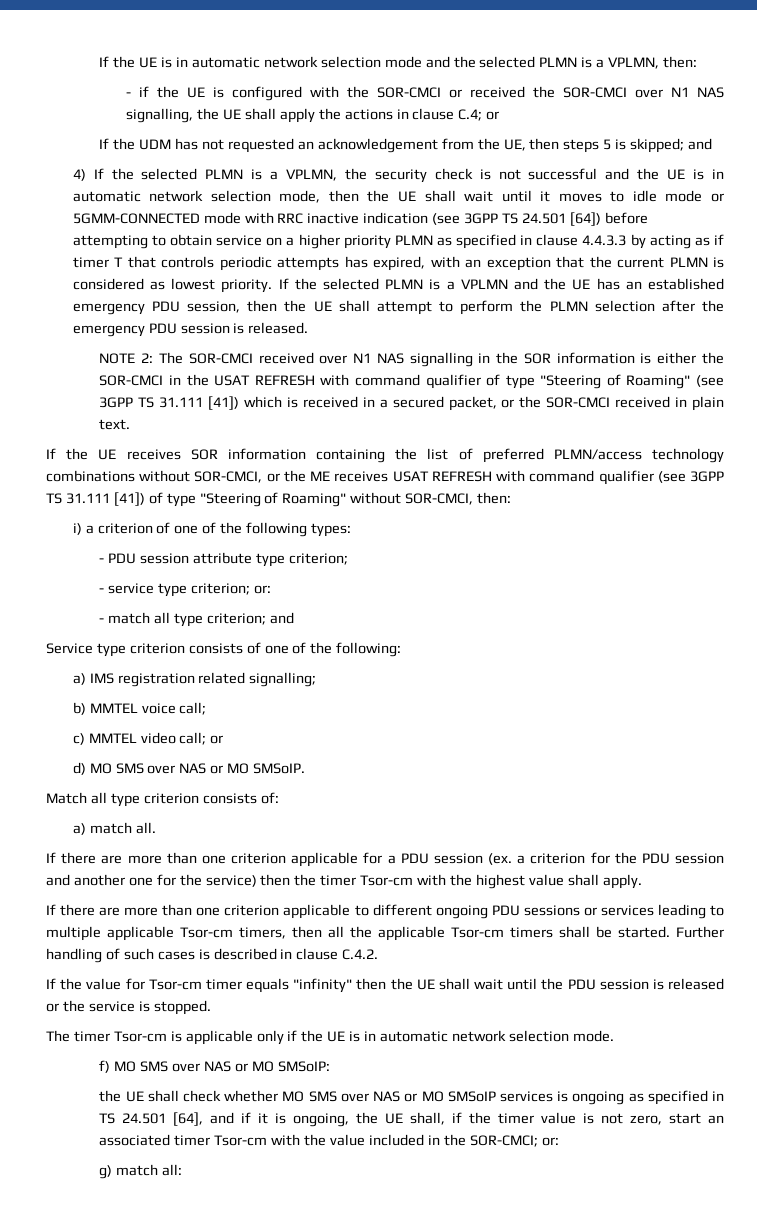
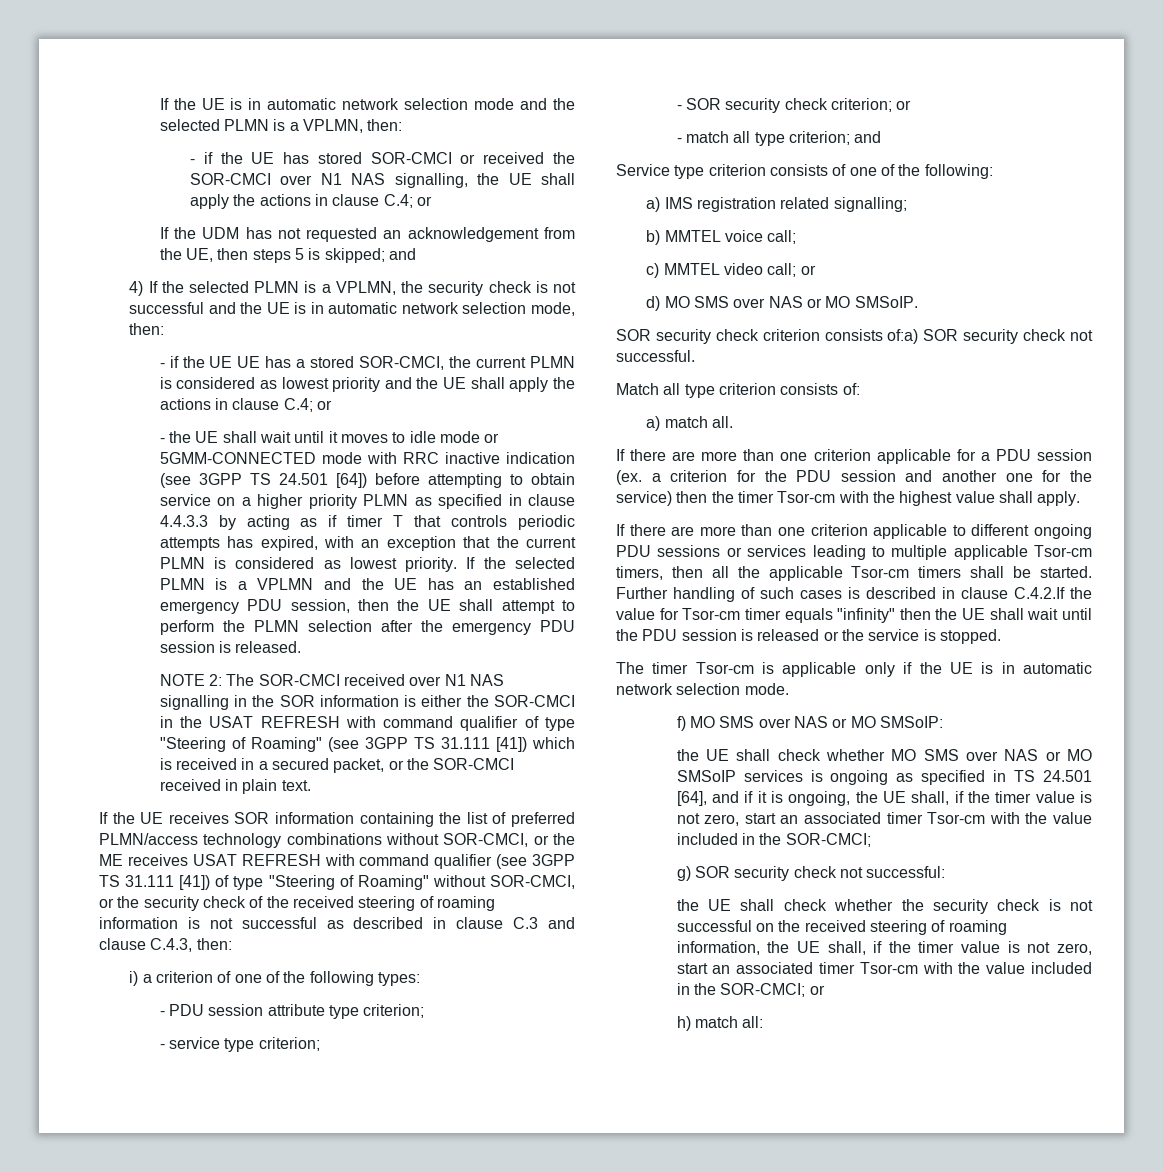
- - if the UE is configured with the SOR-CMCI or received the SOR-CMCI over N1 NAS signalling, the UE shall apply the actions in clause C.4; or
+ - if the UE has stored SOR-CMCI or received the SOR-CMCI over N1 NAS signalling, the UE shall apply the actions in clause C.4; or
- 4) If the selected PLMN is a VPLMN, the security check is not successful and the UE is in automatic network selection mode, then the UE shall wait until it moves to idle mode or 5GMM-CONNECTED mode with RRC inactive indication (see 3GPP TS 24.501 [64]) before attempting to obtain service on a higher priority PLMN as specified in clause 4.4.3.3 by acting as if timer T that controls periodic attempts has expired, with an exception that the current PLMN is considered as lowest priority.
+ 4) If the selected PLMN is a VPLMN, the security check is not successful and the UE is in automatic network selection mode, then:
+ - if the UE UE has a stored SOR-CMCI, the current PLMN is considered as lowest priority and the UE shall apply the actions in clause C.4; or
+ - the UE shall wait until it moves to idle mode or 5GMM-CONNECTED mode with RRC inactive indication (see 3GPP TS 24.501 [64]) before attempting to obtain service on a higher priority PLMN as specified in clause 4.4.3.3 by acting as if timer T that controls periodic attempts has expired, with an exception that the current PLMN is considered as lowest priority.
- If the UE receives SOR information containing the list of preferred PLMN/access technology combinations without SOR-CMCI, or the ME receives USAT REFRESH with command qualifier (see 3GPP TS 31.111 [41]) of type "Steering of Roaming" without SOR-CMCI, then:
+ If the UE receives SOR information containing the list of preferred PLMN/access technology combinations without SOR-CMCI, or the ME receives USAT REFRESH with command qualifier (see 3GPP TS 31.111 [41]) of type "Steering of Roaming" without SOR-CMCI, or the security check of the received steering of roaming information is not successful as described in clause C.3 and clause C.4.3, then:
- - service type criterion; or:
+ - service type criterion;
+ - SOR security check criterion; or
+ SOR security check criterion consists of:a) SOR security check not successful.
- Further handling of such cases is described in clause C.4.2.
- If the value for Tsor-cm timer equals "infinity" then the UE shall wait until the PDU session is released or the service is stopped.
+ Further handling of such cases is described in clause C.4.2.If the value for Tsor-cm timer equals "infinity" then the UE shall wait until the PDU session is released or the service is stopped.
- the UE shall check whether MO SMS over NAS or MO SMSoIP services is ongoing as specified in TS 24.501 [64], and if it is ongoing, the UE shall, if the timer value is not zero, start an associated timer Tsor-cm with the value included in the SOR-CMCI; or:
+ the UE shall check whether MO SMS over NAS or MO SMSoIP services is ongoing as specified in TS 24.501 [64], and if it is ongoing, the UE shall, if the timer value is not zero, start an associated timer Tsor-cm with the value included in the SOR-CMCI;
- g) match all:
+ g) SOR security check not successful:
+ the UE shall check whether the security check is not successful on the received steering of roaming information, the UE shall, if the timer value is not zero, start an associated timer Tsor-cm with the value included in the SOR-CMCI; or
+ h) match all:

